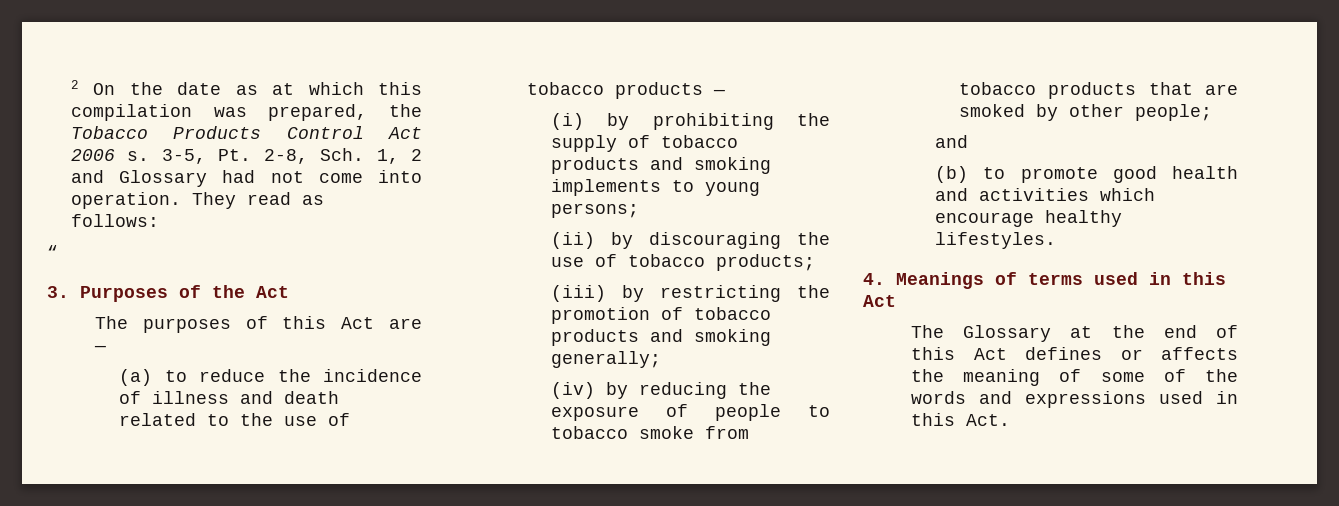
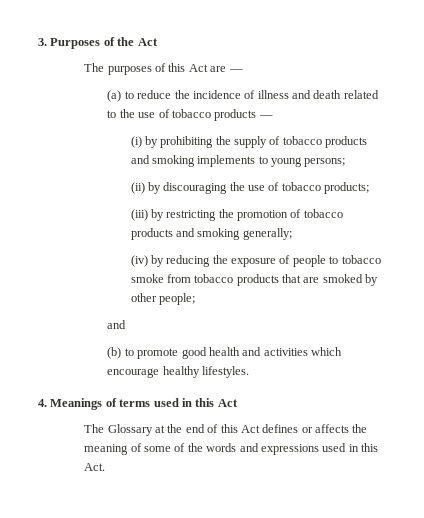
- 2 On the date as at which this compilation was prepared, the Tobacco Products Control Act 2006 s. 3-5, Pt. 2-8, Sch. 1, 2 and Glossary had not come into operation. They read as follows:
- “

